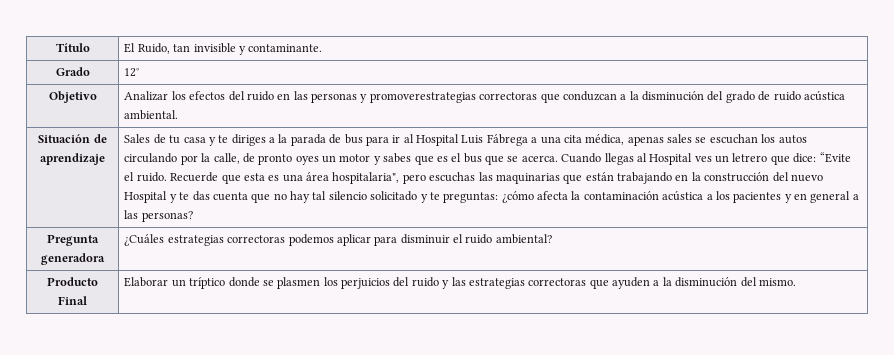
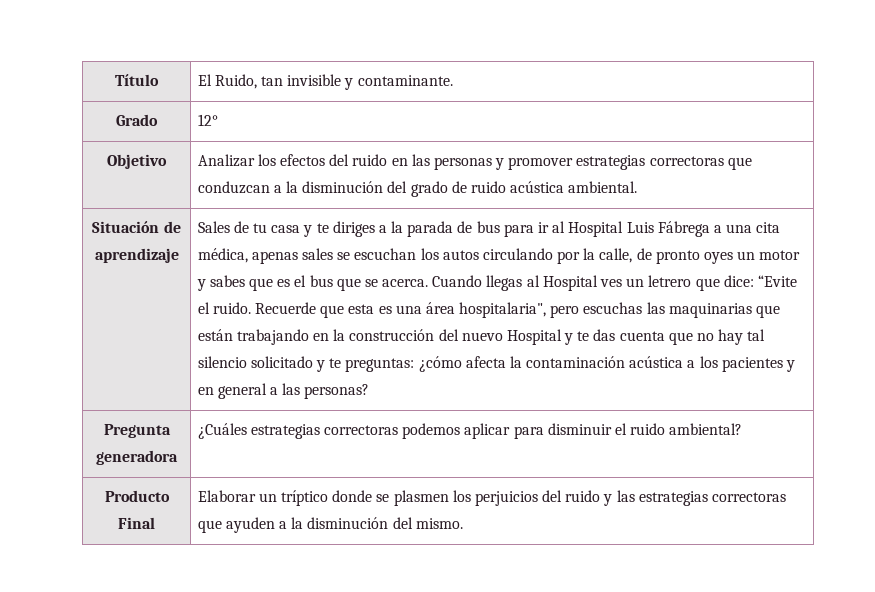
- Objetivo | Analizar los efectos del ruido en las personas y promoverestrategias correctoras que conduzcan a la disminución del grado de ruido acústica ambiental.
+ Objetivo | Analizar los efectos del ruido en las personas y promover estrategias correctoras que conduzcan a la disminución del grado de ruido acústica ambiental.

